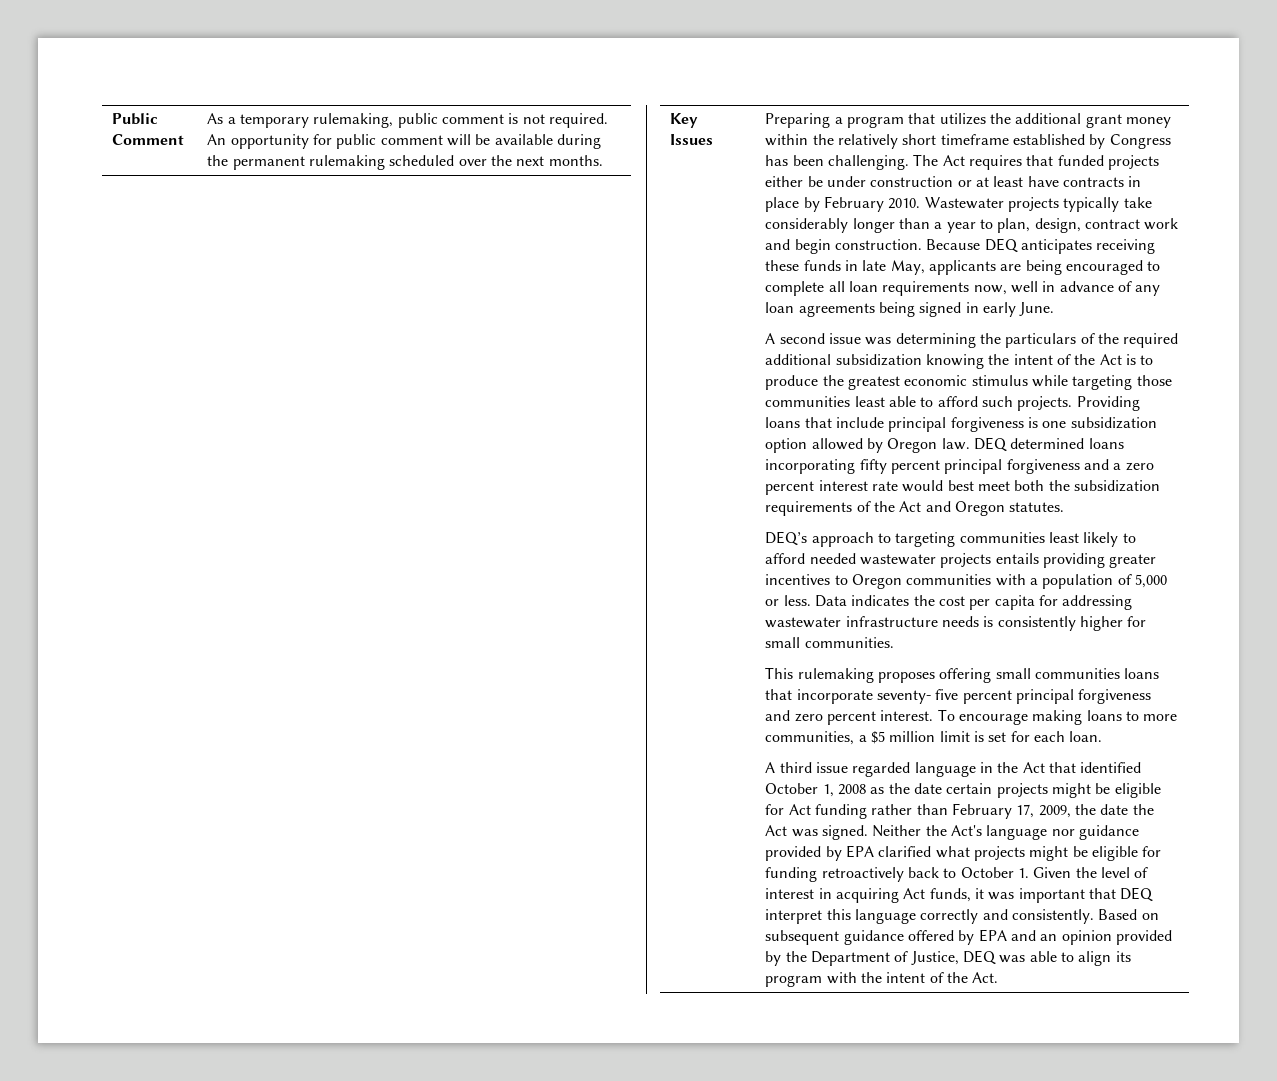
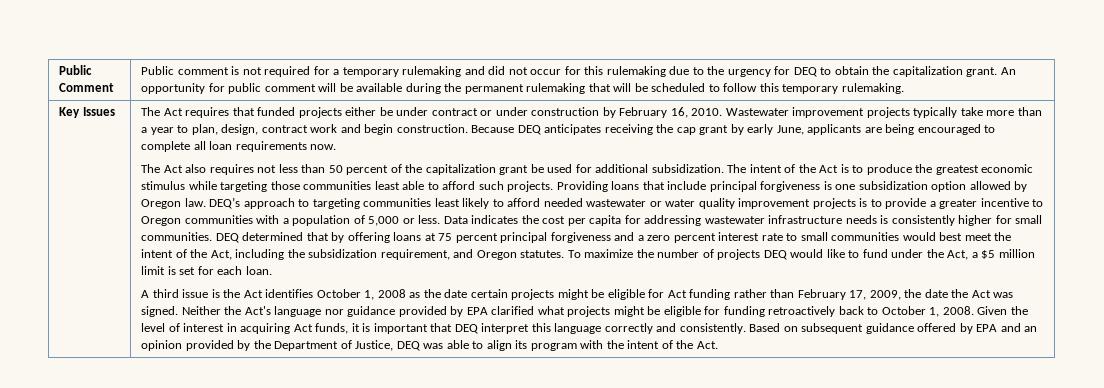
- As a temporary rulemaking, public comment is not required.
+ Public comment is not required for a temporary rulemaking and did not occur for this rulemaking due to the urgency for DEQ to obtain the capitalization grant.
- An opportunity for public comment will be available during the permanent rulemaking scheduled over the next months.
- Key Issues | Preparing a program that utilizes the additional grant money within the relatively short timeframe established by Congress has been challenging. The Act requires that funded projects either be under construction or at least have contracts in place by February 2010.
+ An opportunity for public comment will be available during the permanent rulemaking that will be scheduled to follow this temporary rulemaking.
+ Key Issues | The Act requires that funded projects either be under contract or under construction by February 16, 2010.
- Wastewater projects typically take considerably longer than a year to plan, design, contract work and begin construction.
+ Wastewater improvement projects typically take more than a year to plan, design, contract work and begin construction.
- Because DEQ anticipates receiving these funds in late May, applicants are being encouraged to complete all loan requirements now, well in advance of any loan agreements being signed in early June.
- A second issue was determining the particulars of the required additional subsidization knowing the intent of the Act is to produce the greatest economic stimulus while targeting those communities least able to afford such projects.
+ Because DEQ anticipates receiving the cap grant by early June, applicants are being encouraged to complete all loan requirements now.
+ The Act also requires not less than 50 percent of the capitalization grant be used for additional subsidization. The intent of the Act is to produce the greatest economic stimulus while targeting those communities least able to afford such projects.
- Providing loans that include principal forgiveness is one subsidization option allowed by Oregon law. DEQ determined loans incorporating fifty percent principal forgiveness and a zero percent interest rate would best meet both the subsidization requirements of the Act and Oregon statutes.
- DEQ’s approach to targeting communities least likely to afford needed wastewater projects entails providing greater incentives to Oregon communities with a population of 5,000 or less.
+ Providing loans that include principal forgiveness is one subsidization option allowed by Oregon law. DEQ’s approach to targeting communities least likely to afford needed wastewater or water quality improvement projects is to provide a greater incentive to Oregon communities with a population of 5,000 or less.
- Data indicates the cost per capita for addressing wastewater infrastructure needs is consistently higher for small communities.
- This rulemaking proposes offering small communities loans that incorporate seventy- five percent principal forgiveness and zero percent interest. To encourage making loans to more communities, a $5 million limit is set for each loan.
+ Data indicates the cost per capita for addressing wastewater infrastructure needs is consistently higher for small communities. DEQ determined that by offering loans at 75 percent principal forgiveness and a zero percent interest rate to small communities would best meet the intent of the Act, including the subsidization requirement, and Oregon statutes. To maximize the number of projects DEQ would like to fund under the Act, a $5 million limit is set for each loan.
- A third issue regarded language in the Act that identified October 1, 2008 as the date certain projects might be eligible for Act funding rather than February 17, 2009, the date the Act was signed.
+ A third issue is the Act identifies October 1, 2008 as the date certain projects might be eligible for Act funding rather than February 17, 2009, the date the Act was signed.
- Neither the Act's language nor guidance provided by EPA clarified what projects might be eligible for funding retroactively back to October 1. Given the level of interest in acquiring Act funds, it was important that DEQ interpret this language correctly and consistently.
+ Neither the Act's language nor guidance provided by EPA clarified what projects might be eligible for funding retroactively back to October 1, 2008. Given the level of interest in acquiring Act funds, it is important that DEQ interpret this language correctly and consistently.

